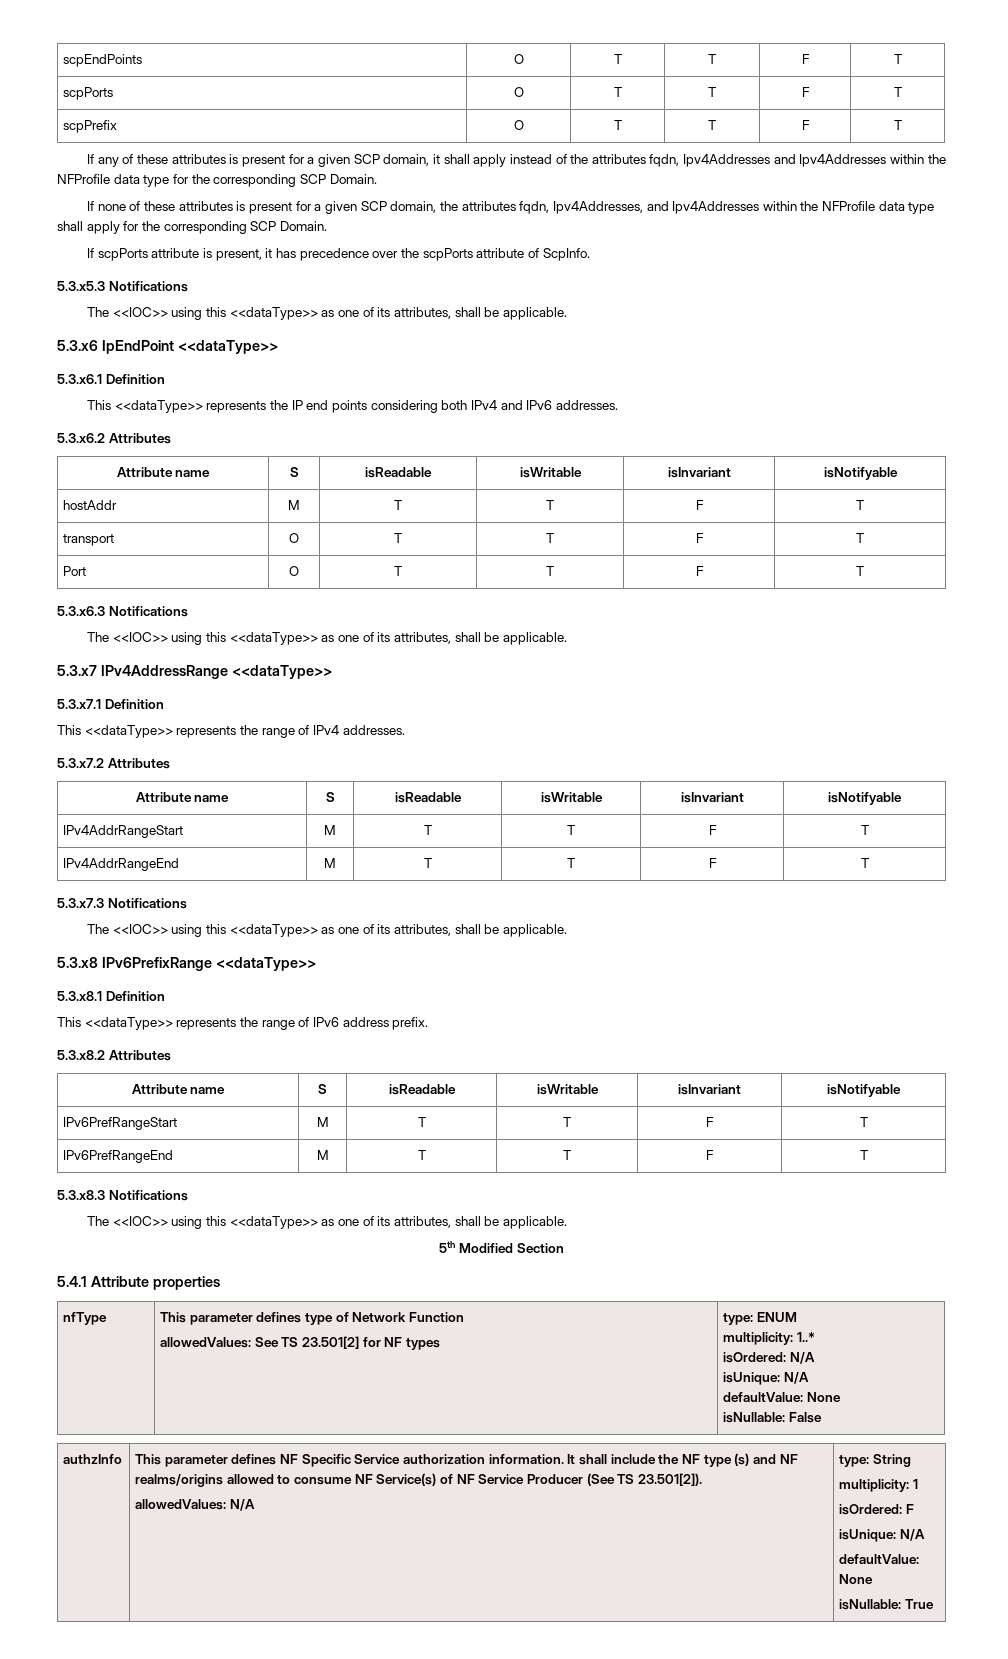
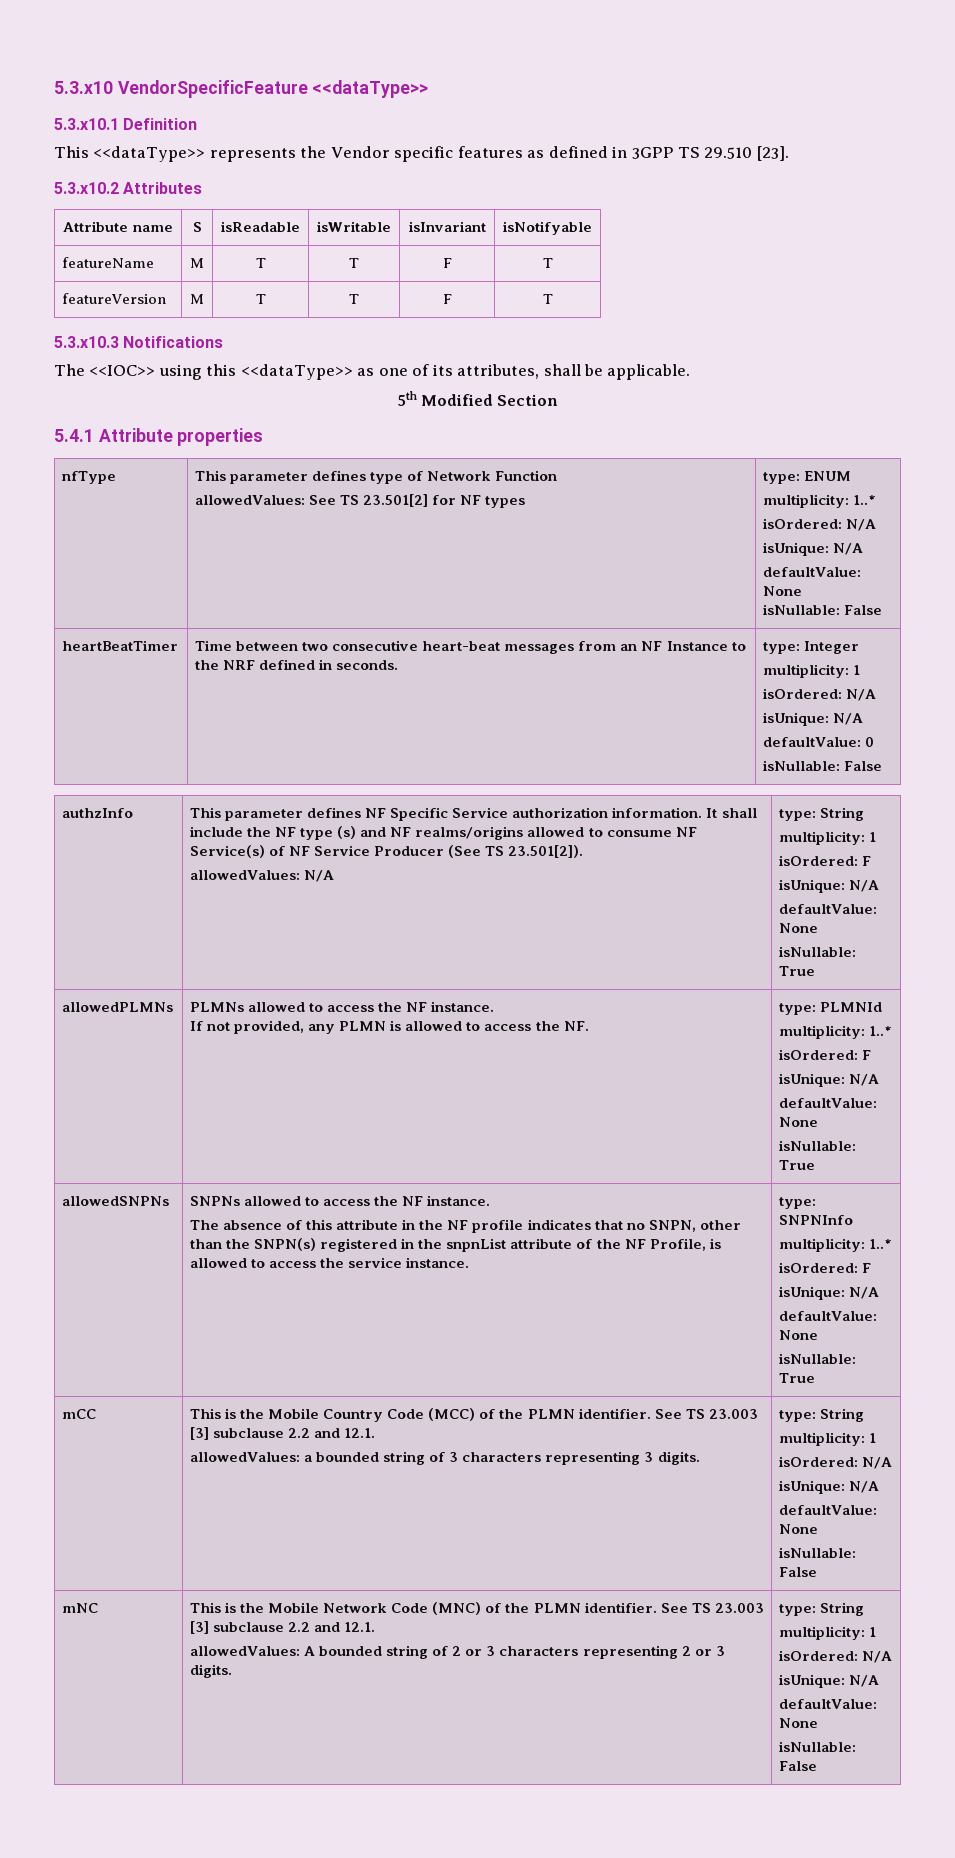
- scpEndPoints | O | T | T | F | T
- scpPorts | O | T | T | F | T
- scpPrefix | O | T | T | F | T
- If any of these attributes is present for a given SCP domain, it shall apply instead of the attributes fqdn, Ipv4Addresses and Ipv4Addresses within the NFProfile data type for the corresponding SCP Domain.
- If none of these attributes is present for a given SCP domain, the attributes fqdn, Ipv4Addresses, and Ipv4Addresses within the NFProfile data type shall apply for the corresponding SCP Domain.
- If scpPorts attribute is present, it has precedence over the scpPorts attribute of ScpInfo.
- 5.3.x5.3 Notifications
- The <<IOC>> using this <<dataType>> as one of its attributes, shall be applicable.
- 5.3.x6 IpEndPoint <<dataType>>
- 5.3.x6.1 Definition
- This <<dataType>> represents the IP end points considering both IPv4 and IPv6 addresses.
- 5.3.x6.2 Attributes
+ 5.3.x10 VendorSpecificFeature <<dataType>>
+ 5.3.x10.1 Definition
+ This <<dataType>> represents the Vendor specific features as defined in 3GPP TS 29.510 [23].
+ 5.3.x10.2 Attributes
  Attribute name | S | isReadable | isWritable | isInvariant | isNotifyable
- hostAddr | M | T | T | F | T
- transport | O | T | T | F | T
- Port | O | T | T | F | T
- 5.3.x6.3 Notifications
- The <<IOC>> using this <<dataType>> as one of its attributes, shall be applicable.
- 5.3.x7 IPv4AddressRange <<dataType>>
- 5.3.x7.1 Definition
- This <<dataType>> represents the range of IPv4 addresses.
- 5.3.x7.2 Attributes
- Attribute name | S | isReadable | isWritable | isInvariant | isNotifyable
- IPv4AddrRangeStart | M | T | T | F | T
- IPv4AddrRangeEnd | M | T | T | F | T
- 5.3.x7.3 Notifications
- The <<IOC>> using this <<dataType>> as one of its attributes, shall be applicable.
- 5.3.x8 IPv6PrefixRange <<dataType>>
- 5.3.x8.1 Definition
- This <<dataType>> represents the range of IPv6 address prefix.
- 5.3.x8.2 Attributes
- Attribute name | S | isReadable | isWritable | isInvariant | isNotifyable
- IPv6PrefRangeStart | M | T | T | F | T
- IPv6PrefRangeEnd | M | T | T | F | T
- 5.3.x8.3 Notifications
+ featureName | M | T | T | F | T
+ featureVersion | M | T | T | F | T
+ 5.3.x10.3 Notifications
+ heartBeatTimer | Time between two consecutive heart-beat messages from an NF Instance to the NRF defined in seconds. | type: Integer
+ multiplicity: 1
+ isOrdered: N/A
+ isUnique: N/A
+ defaultValue: 0
+ isNullable: False
+ allowedPLMNs | PLMNs allowed to access the NF instance.
+ If not provided, any PLMN is allowed to access the NF. | type: PLMNId
+ multiplicity: 1..*
+ isOrdered: F
+ isUnique: N/A
+ defaultValue: None
+ isNullable: True
+ allowedSNPNs | SNPNs allowed to access the NF instance.
+ The absence of this attribute in the NF profile indicates that no SNPN, other than the SNPN(s) registered in the snpnList attribute of the NF Profile, is allowed to access the service instance. | type: SNPNInfo
+ multiplicity: 1..*
+ isOrdered: F
+ isUnique: N/A
+ defaultValue: None
+ isNullable: True
+ mCC | This is the Mobile Country Code (MCC) of the PLMN identifier. See TS 23.003 [3] subclause 2.2 and 12.1.
+ allowedValues: a bounded string of 3 characters representing 3 digits. | type: String
+ multiplicity: 1
+ isOrdered: N/A
+ isUnique: N/A
+ defaultValue: None
+ isNullable: False
+ mNC | This is the Mobile Network Code (MNC) of the PLMN identifier. See TS 23.003 [3] subclause 2.2 and 12.1.
+ allowedValues: A bounded string of 2 or 3 characters representing 2 or 3 digits. | type: String
+ multiplicity: 1
+ isOrdered: N/A
+ isUnique: N/A
+ defaultValue: None
+ isNullable: False

